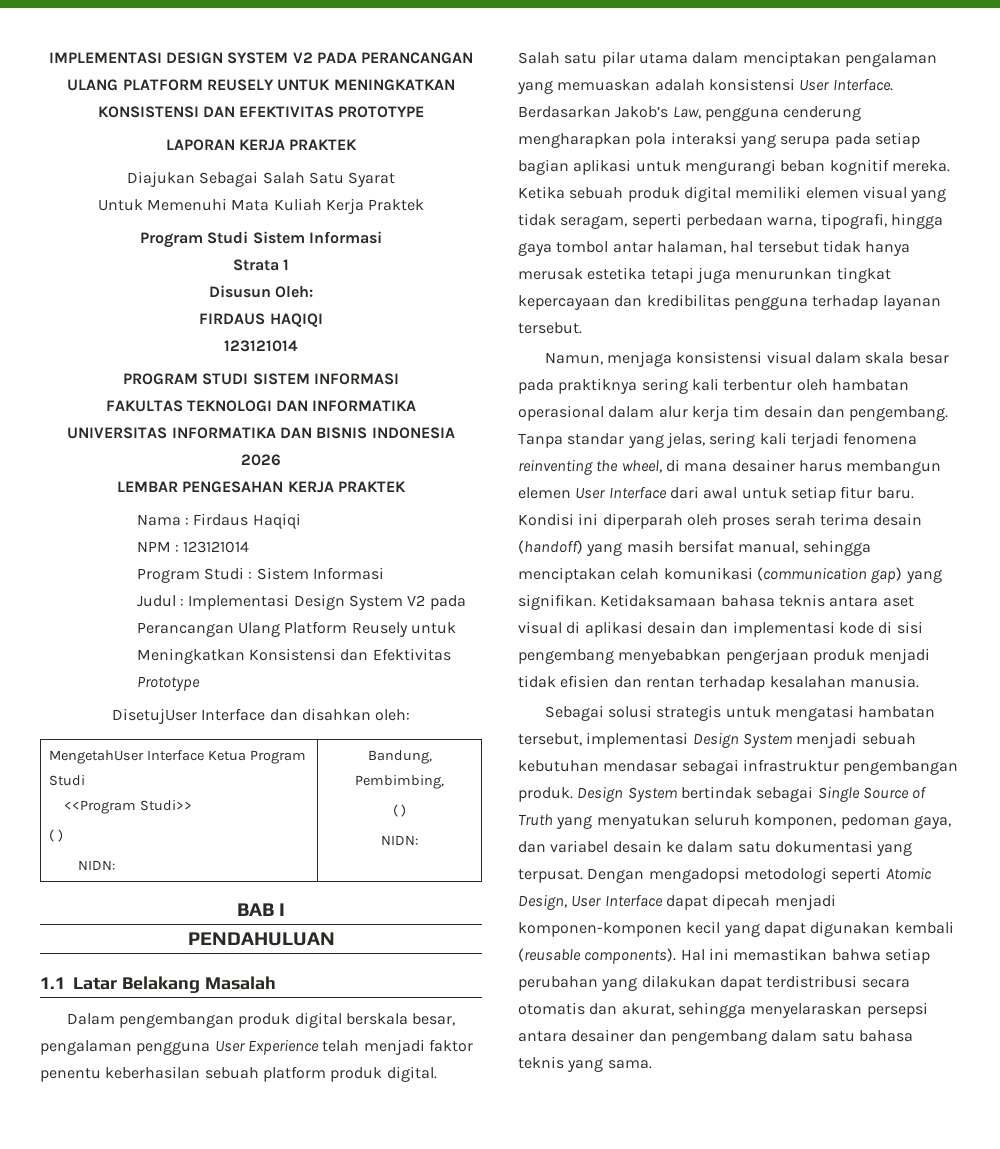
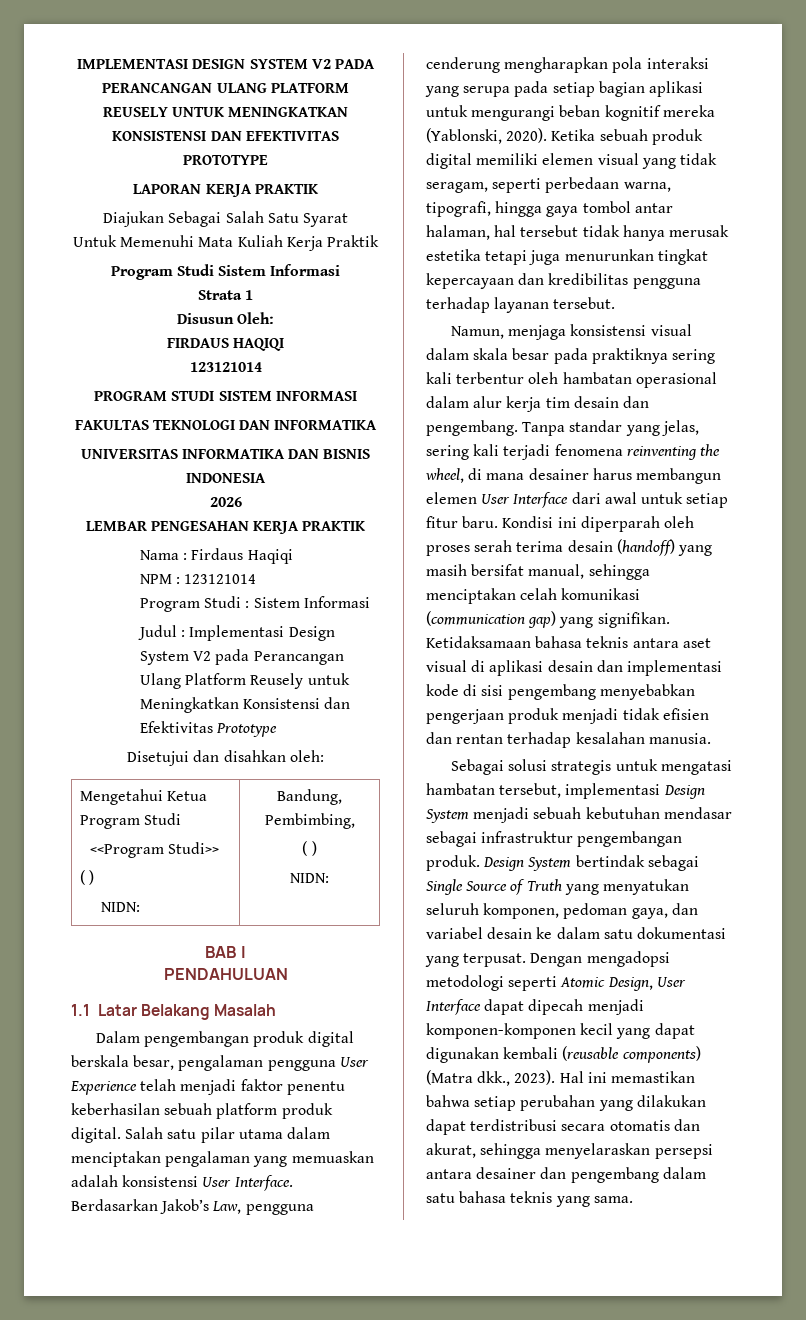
- LAPORAN KERJA PRAKTEK
+ LAPORAN KERJA PRAKTIK
- Untuk Memenuhi Mata Kuliah Kerja Praktek
+ Untuk Memenuhi Mata Kuliah Kerja Praktik
- LEMBAR PENGESAHAN KERJA PRAKTEK
+ LEMBAR PENGESAHAN KERJA PRAKTIK
- DisetujUser Interface dan disahkan oleh:
+ Disetujui dan disahkan oleh:
- MengetahUser Interface Ketua Program Studi
+ Mengetahui Ketua Program Studi
- Berdasarkan Jakob’s Law, pengguna cenderung mengharapkan pola interaksi yang serupa pada setiap bagian aplikasi untuk mengurangi beban kognitif mereka.
+ Berdasarkan Jakob’s Law, pengguna cenderung mengharapkan pola interaksi yang serupa pada setiap bagian aplikasi untuk mengurangi beban kognitif mereka (Yablonski, 2020).
- Dengan mengadopsi metodologi seperti Atomic Design, User Interface dapat dipecah menjadi komponen-komponen kecil yang dapat digunakan kembali (reusable components).
+ Dengan mengadopsi metodologi seperti Atomic Design, User Interface dapat dipecah menjadi komponen-komponen kecil yang dapat digunakan kembali (reusable components) (Matra dkk., 2023).

